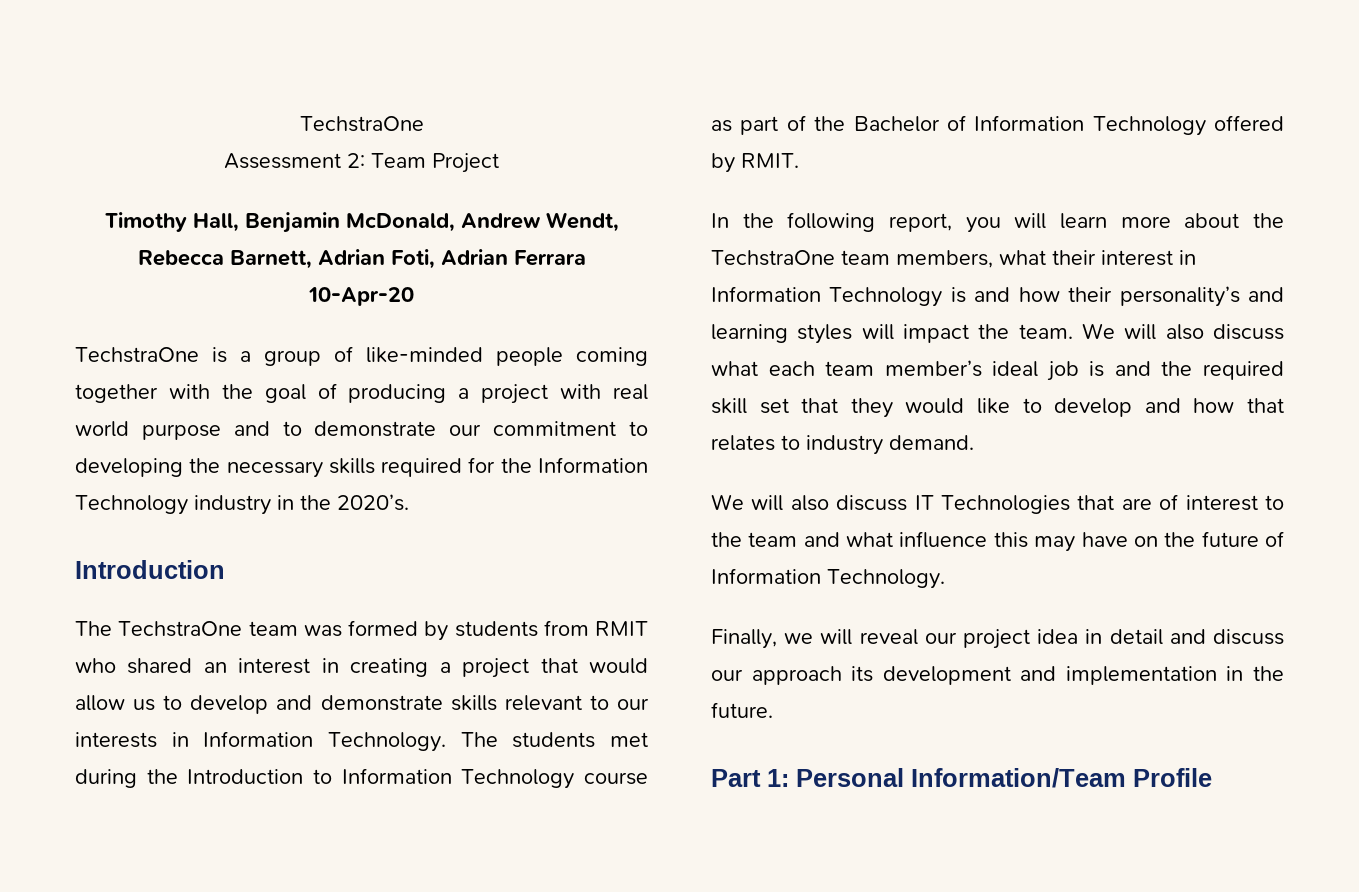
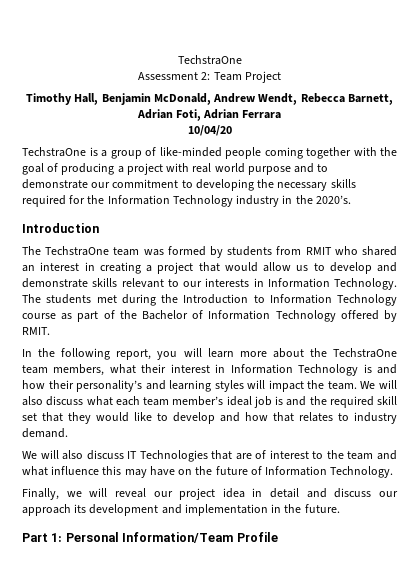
- 10-Apr-20
+ 10/04/20

